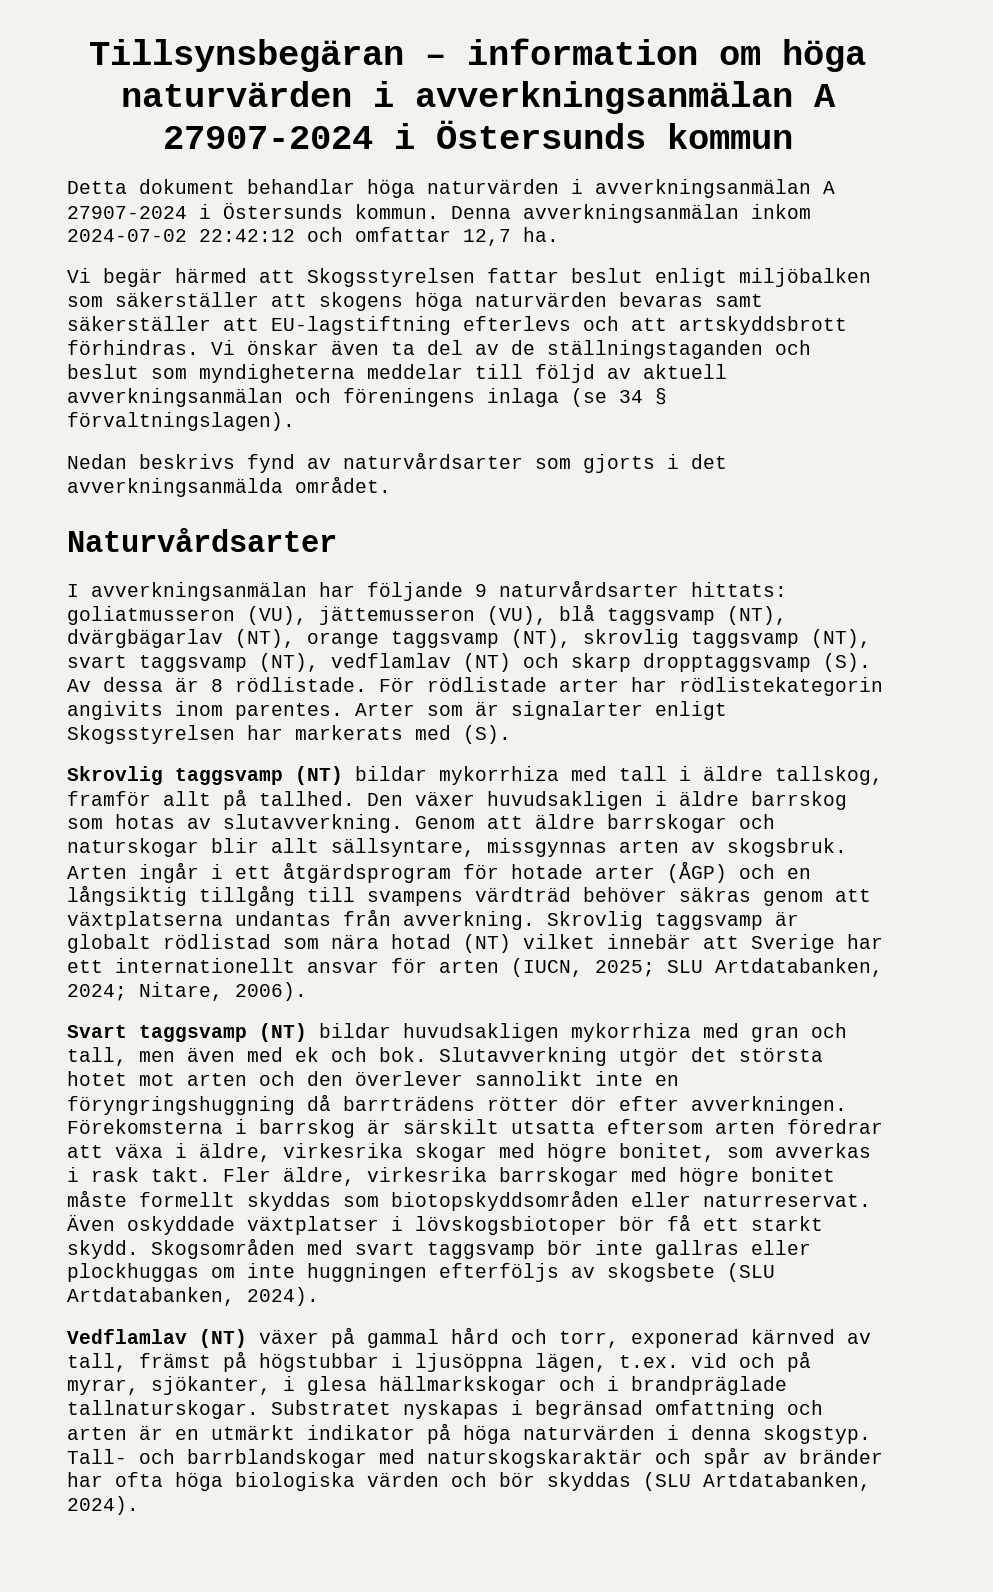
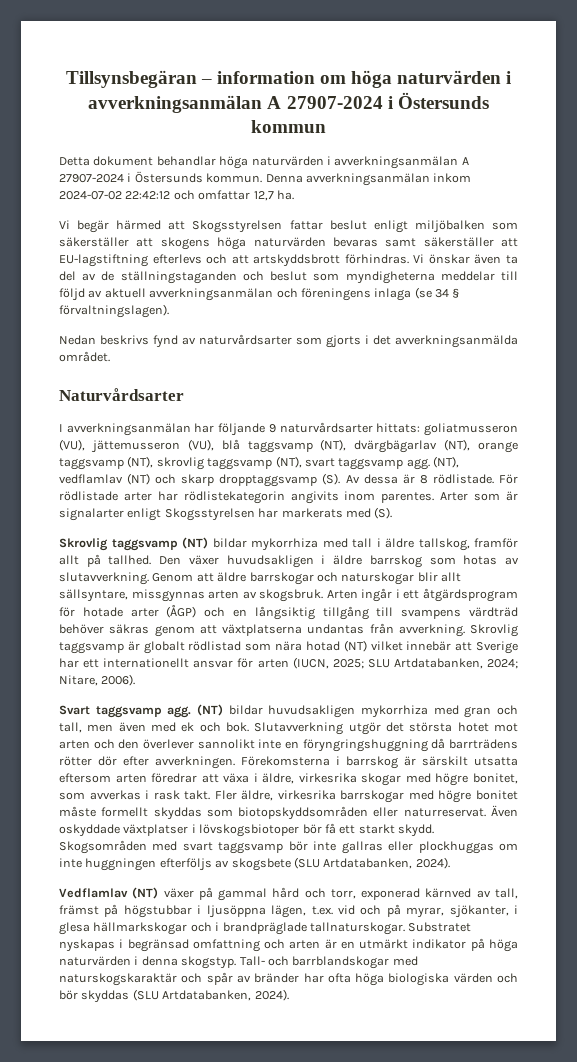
- I avverkningsanmälan har följande 9 naturvårdsarter hittats: goliatmusseron (VU), jättemusseron (VU), blå taggsvamp (NT), dvärgbägarlav (NT), orange taggsvamp (NT), skrovlig taggsvamp (NT), svart taggsvamp (NT), vedflamlav (NT) och skarp dropptaggsvamp (S). Av dessa är 8 rödlistade.
+ I avverkningsanmälan har följande 9 naturvårdsarter hittats: goliatmusseron (VU), jättemusseron (VU), blå taggsvamp (NT), dvärgbägarlav (NT), orange taggsvamp (NT), skrovlig taggsvamp (NT), svart taggsvamp agg. (NT), vedflamlav (NT) och skarp dropptaggsvamp (S). Av dessa är 8 rödlistade.
- Svart taggsvamp (NT) bildar huvudsakligen mykorrhiza med gran och tall, men även med ek och bok.
+ Svart taggsvamp agg. (NT) bildar huvudsakligen mykorrhiza med gran och tall, men även med ek och bok.

